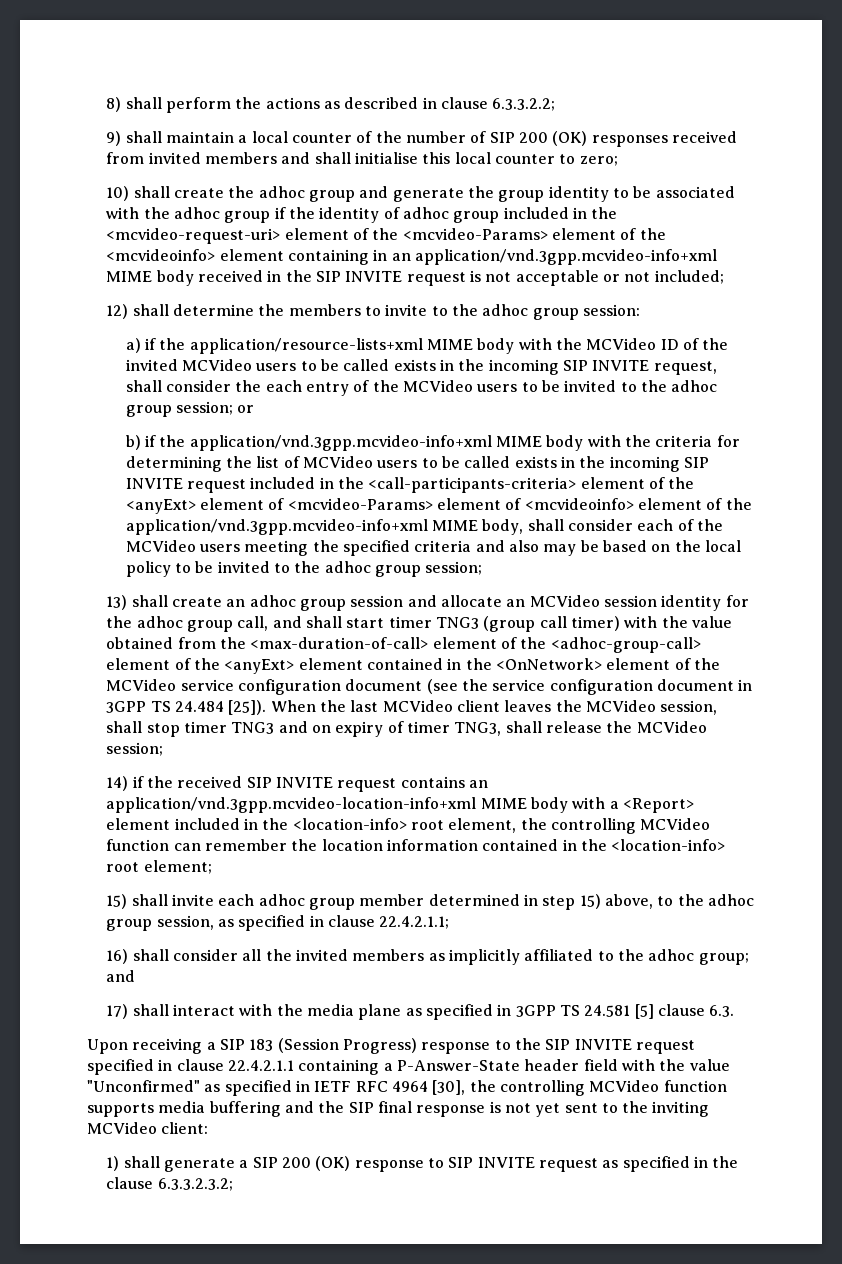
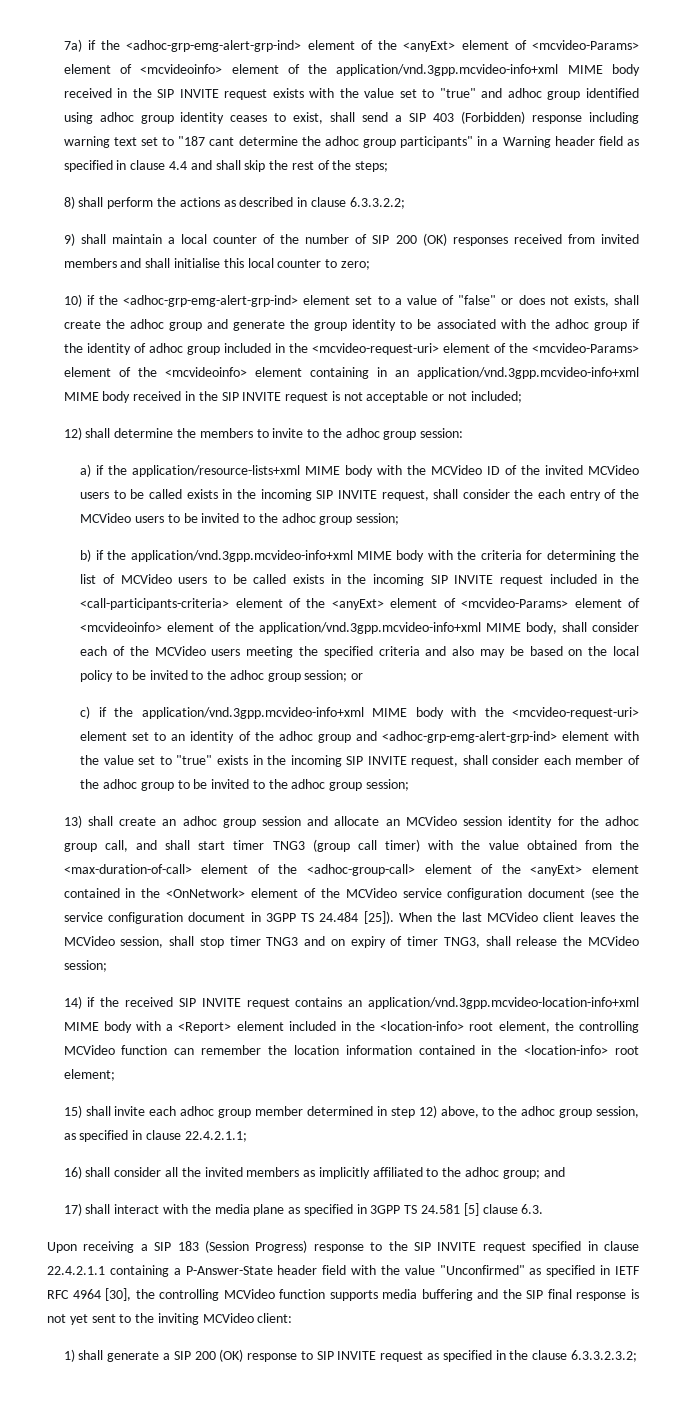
+ 7a) if the <adhoc-grp-emg-alert-grp-ind> element of the <anyExt> element of <mcvideo-Params> element of <mcvideoinfo> element of the application/vnd.3gpp.mcvideo-info+xml MIME body received in the SIP INVITE request exists with the value set to "true" and adhoc group identified using adhoc group identity ceases to exist, shall send a SIP 403 (Forbidden) response including warning text set to "187 cant determine the adhoc group participants" in a Warning header field as specified in clause 4.4 and shall skip the rest of the steps;
- 10) shall create the adhoc group and generate the group identity to be associated with the adhoc group if the identity of adhoc group included in the <mcvideo-request-uri> element of the <mcvideo-Params> element of the <mcvideoinfo> element containing in an application/vnd.3gpp.mcvideo-info+xml MIME body received in the SIP INVITE request is not acceptable or not included;
+ 10) if the <adhoc-grp-emg-alert-grp-ind> element set to a value of "false" or does not exists, shall create the adhoc group and generate the group identity to be associated with the adhoc group if the identity of adhoc group included in the <mcvideo-request-uri> element of the <mcvideo-Params> element of the <mcvideoinfo> element containing in an application/vnd.3gpp.mcvideo-info+xml MIME body received in the SIP INVITE request is not acceptable or not included;
- a) if the application/resource-lists+xml MIME body with the MCVideo ID of the invited MCVideo users to be called exists in the incoming SIP INVITE request, shall consider the each entry of the MCVideo users to be invited to the adhoc group session; or
+ a) if the application/resource-lists+xml MIME body with the MCVideo ID of the invited MCVideo users to be called exists in the incoming SIP INVITE request, shall consider the each entry of the MCVideo users to be invited to the adhoc group session;
- b) if the application/vnd.3gpp.mcvideo-info+xml MIME body with the criteria for determining the list of MCVideo users to be called exists in the incoming SIP INVITE request included in the <call-participants-criteria> element of the <anyExt> element of <mcvideo-Params> element of <mcvideoinfo> element of the application/vnd.3gpp.mcvideo-info+xml MIME body, shall consider each of the MCVideo users meeting the specified criteria and also may be based on the local policy to be invited to the adhoc group session;
+ b) if the application/vnd.3gpp.mcvideo-info+xml MIME body with the criteria for determining the list of MCVideo users to be called exists in the incoming SIP INVITE request included in the <call-participants-criteria> element of the <anyExt> element of <mcvideo-Params> element of <mcvideoinfo> element of the application/vnd.3gpp.mcvideo-info+xml MIME body, shall consider each of the MCVideo users meeting the specified criteria and also may be based on the local policy to be invited to the adhoc group session; or
+ c) if the application/vnd.3gpp.mcvideo-info+xml MIME body with the <mcvideo-request-uri> element set to an identity of the adhoc group and <adhoc-grp-emg-alert-grp-ind> element with the value set to "true" exists in the incoming SIP INVITE request, shall consider each member of the adhoc group to be invited to the adhoc group session;
- 15) shall invite each adhoc group member determined in step 15) above, to the adhoc group session, as specified in clause 22.4.2.1.1;
+ 15) shall invite each adhoc group member determined in step 12) above, to the adhoc group session, as specified in clause 22.4.2.1.1;

